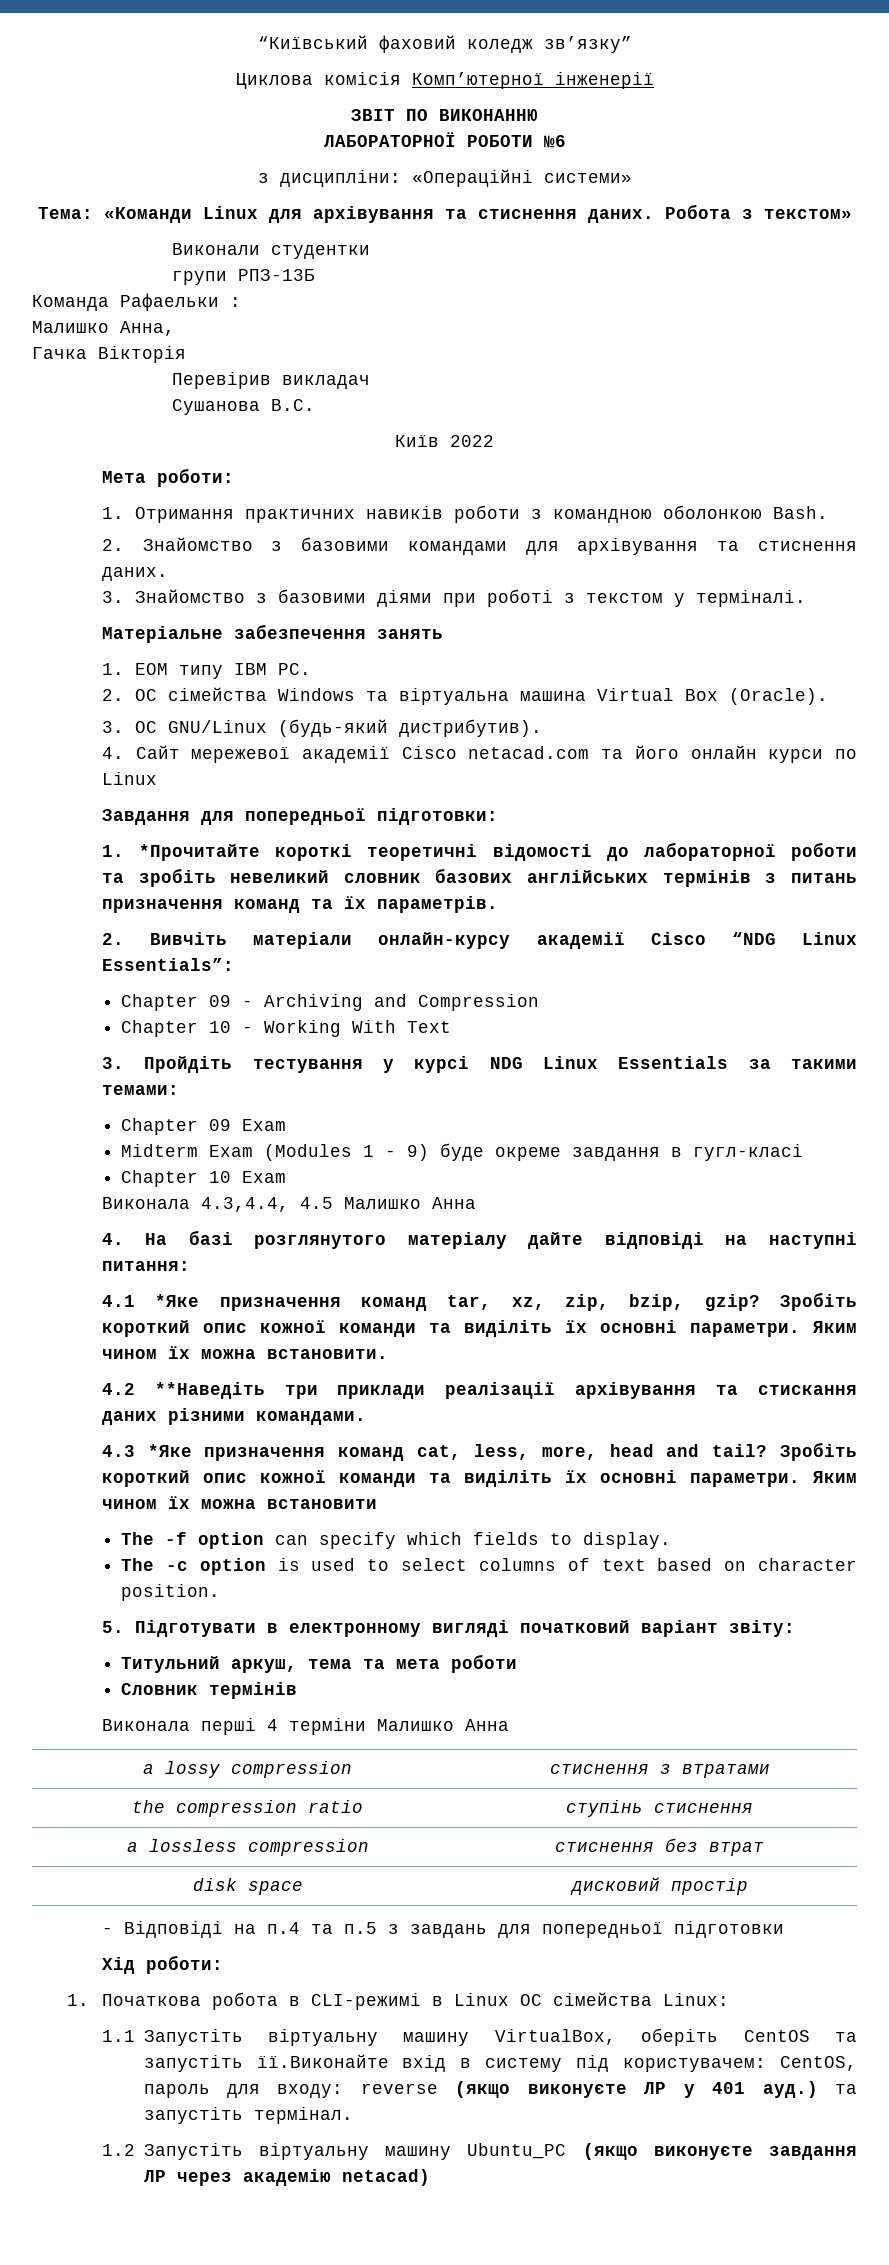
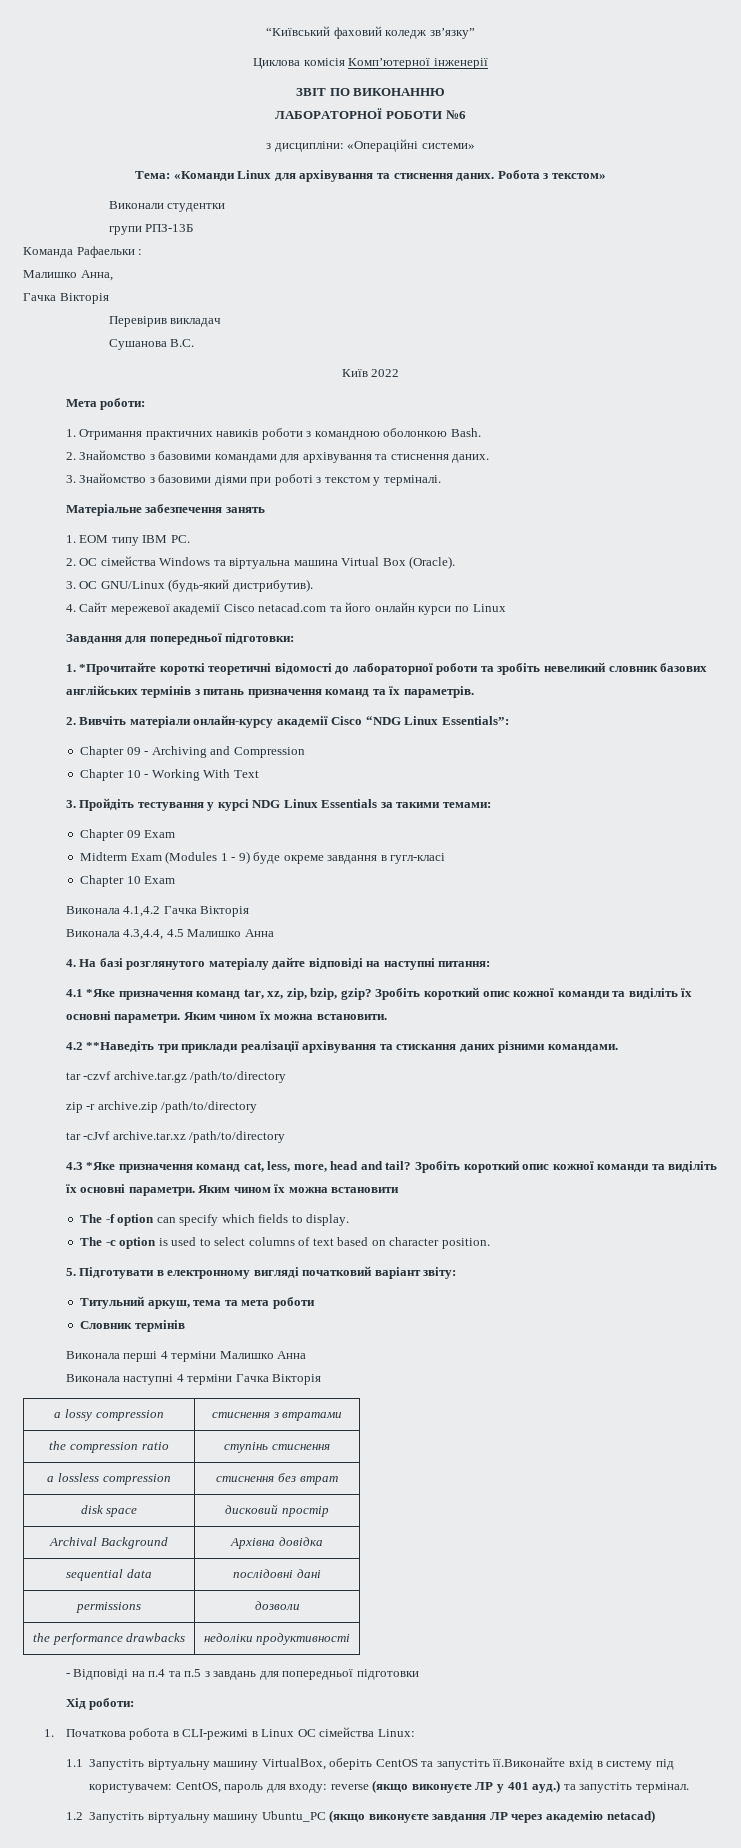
+ Виконала 4.1,4.2 Гачка Вікторія
+ tar -czvf archive.tar.gz /path/to/directory
+ zip -r archive.zip /path/to/directory
+ tar -cJvf archive.tar.xz /path/to/directory
+ Виконала наступні 4 терміни Гачка Вікторія
+ Archival Background | Архівна довідка
+ sequential data | послідовні дані
+ permissions | дозволи
+ the performance drawbacks | недоліки продуктивності

